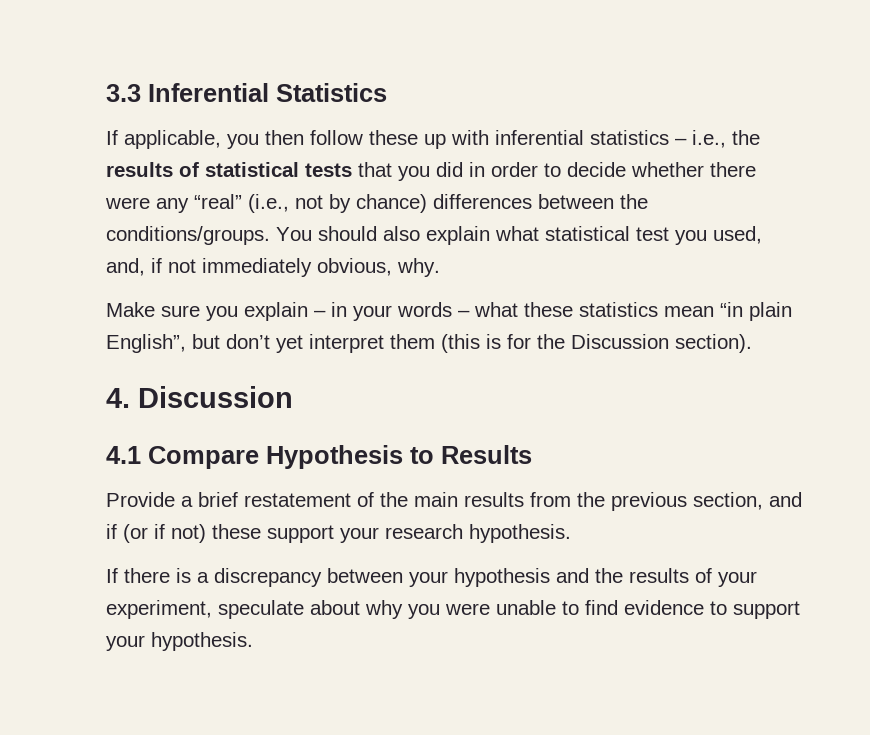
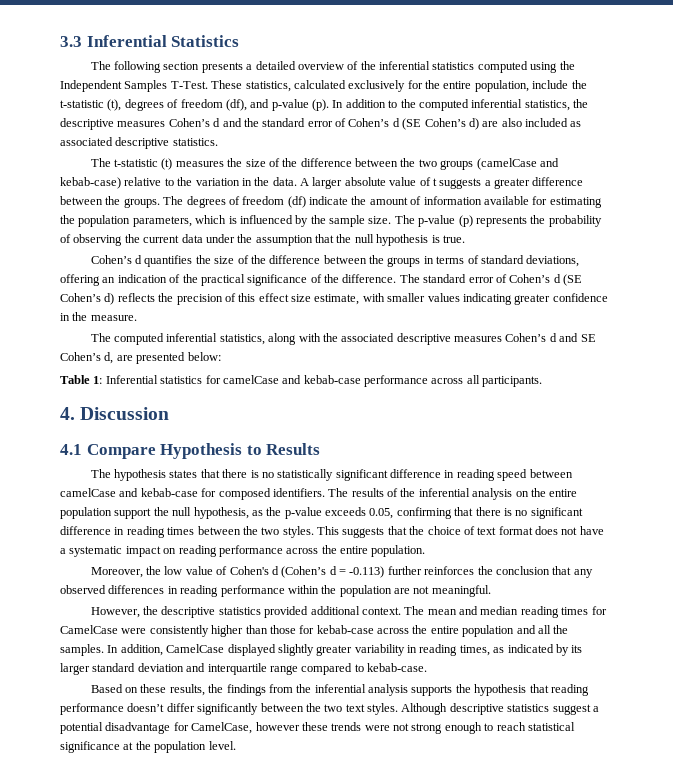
- If applicable, you then follow these up with inferential statistics – i.e., the results of statistical tests that you did in order to decide whether there were any “real” (i.e., not by chance) differences between the conditions/groups. You should also explain what statistical test you used, and, if not immediately obvious, why.
- Make sure you explain – in your words – what these statistics mean “in plain English”, but don’t yet interpret them (this is for the Discussion section).
+ The following section presents a detailed overview of the inferential statistics computed using the Independent Samples T-Test. These statistics, calculated exclusively for the entire population, include the t-statistic (t), degrees of freedom (df), and p-value (p). In addition to the computed inferential statistics, the descriptive measures Cohen’s d and the standard error of Cohen’s d (SE Cohen’s d) are also included as associated descriptive statistics.
+ The t-statistic (t) measures the size of the difference between the two groups (camelCase and kebab-case) relative to the variation in the data. A larger absolute value of t suggests a greater difference between the groups. The degrees of freedom (df) indicate the amount of information available for estimating the population parameters, which is influenced by the sample size. The p-value (p) represents the probability of observing the current data under the assumption that the null hypothesis is true.
+ Cohen’s d quantifies the size of the difference between the groups in terms of standard deviations, offering an indication of the practical significance of the difference. The standard error of Cohen’s d (SE Cohen’s d) reflects the precision of this effect size estimate, with smaller values indicating greater confidence in the measure.
+ The computed inferential statistics, along with the associated descriptive measures Cohen’s d and SE Cohen’s d, are presented below:
+ Table 1: Inferential statistics for camelCase and kebab-case performance across all participants.
- Provide a brief restatement of the main results from the previous section, and if (or if not) these support your research hypothesis.
- If there is a discrepancy between your hypothesis and the results of your experiment, speculate about why you were unable to find evidence to support your hypothesis.
+ The hypothesis states that there is no statistically significant difference in reading speed between camelCase and kebab-case for composed identifiers. The results of the inferential analysis on the entire population support the null hypothesis, as the p-value exceeds 0.05, confirming that there is no significant difference in reading times between the two styles. This suggests that the choice of text format does not have a systematic impact on reading performance across the entire population.
+ Moreover, the low value of Cohen's d (Cohen’s d = -0.113) further reinforces the conclusion that any observed differences in reading performance within the population are not meaningful.
+ However, the descriptive statistics provided additional context. The mean and median reading times for CamelCase were consistently higher than those for kebab-case across the entire population and all the samples. In addition, CamelCase displayed slightly greater variability in reading times, as indicated by its larger standard deviation and interquartile range compared to kebab-case.
+ Based on these results, the findings from the inferential analysis supports the hypothesis that reading performance doesn’t differ significantly between the two text styles. Although descriptive statistics suggest a potential disadvantage for CamelCase, however these trends were not strong enough to reach statistical significance at the population level.

